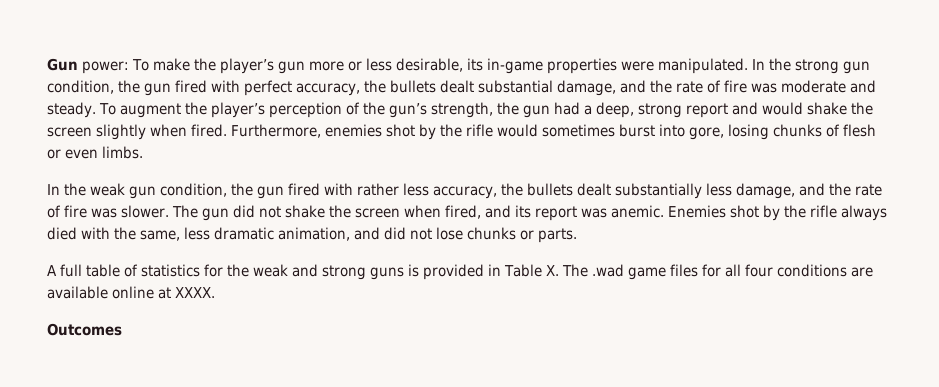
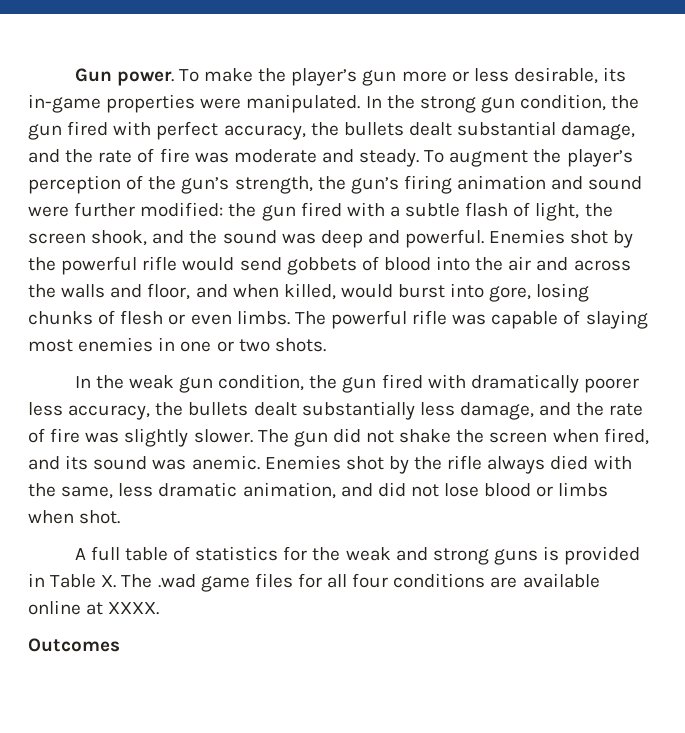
- Gun power: To make the player’s gun more or less desirable, its in-game properties were manipulated.
+ Gun power. To make the player’s gun more or less desirable, its in-game properties were manipulated.
- To augment the player’s perception of the gun’s strength, the gun had a deep, strong report and would shake the screen slightly when fired. Furthermore, enemies shot by the rifle would sometimes burst into gore, losing chunks of flesh or even limbs.
+ To augment the player’s perception of the gun’s strength, the gun’s firing animation and sound were further modified: the gun fired with a subtle flash of light, the screen shook, and the sound was deep and powerful. Enemies shot by the powerful rifle would send gobbets of blood into the air and across the walls and floor, and when killed, would burst into gore, losing chunks of flesh or even limbs. The powerful rifle was capable of slaying most enemies in one or two shots.
- In the weak gun condition, the gun fired with rather less accuracy, the bullets dealt substantially less damage, and the rate of fire was slower.
+ In the weak gun condition, the gun fired with dramatically poorer less accuracy, the bullets dealt substantially less damage, and the rate of fire was slightly slower.
- The gun did not shake the screen when fired, and its report was anemic.
+ The gun did not shake the screen when fired, and its sound was anemic.
- Enemies shot by the rifle always died with the same, less dramatic animation, and did not lose chunks or parts.
+ Enemies shot by the rifle always died with the same, less dramatic animation, and did not lose blood or limbs when shot.

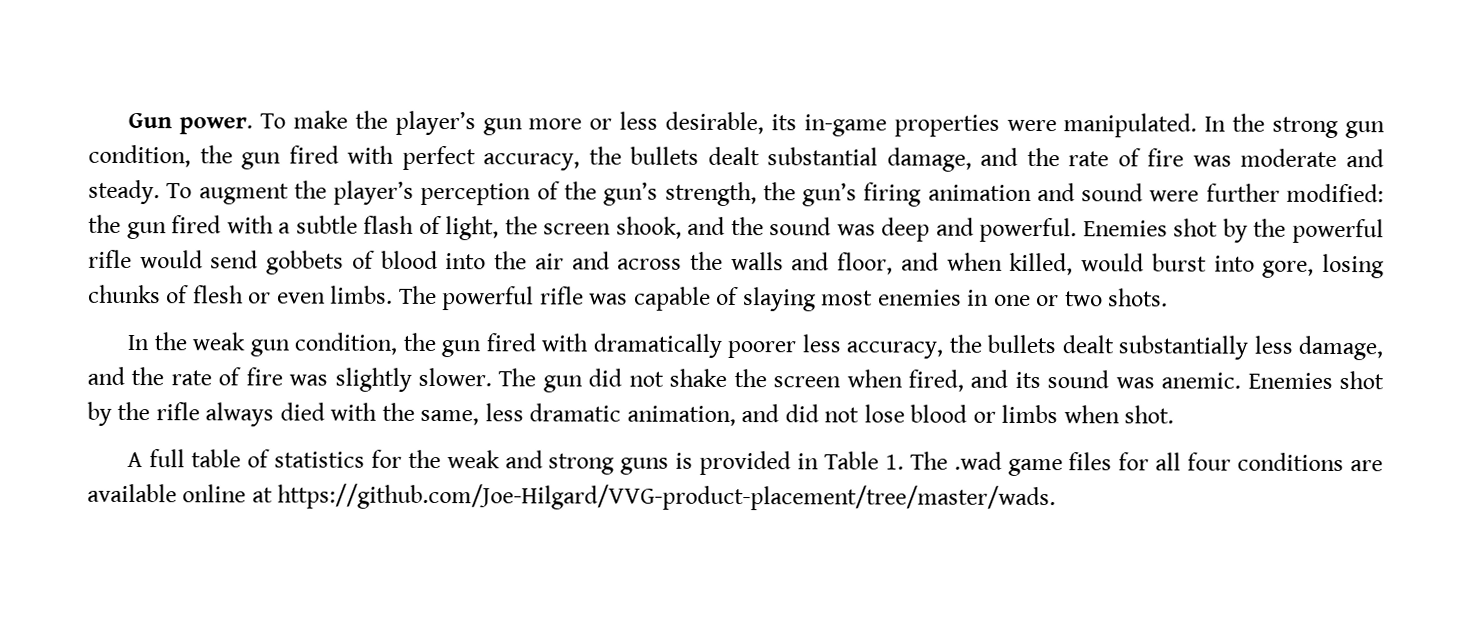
- A full table of statistics for the weak and strong guns is provided in Table X. The .wad game files for all four conditions are available online at XXXX.
- Outcomes
+ A full table of statistics for the weak and strong guns is provided in Table 1. The .wad game files for all four conditions are available online at https://github.com/Joe-Hilgard/VVG-product-placement/tree/master/wads.

